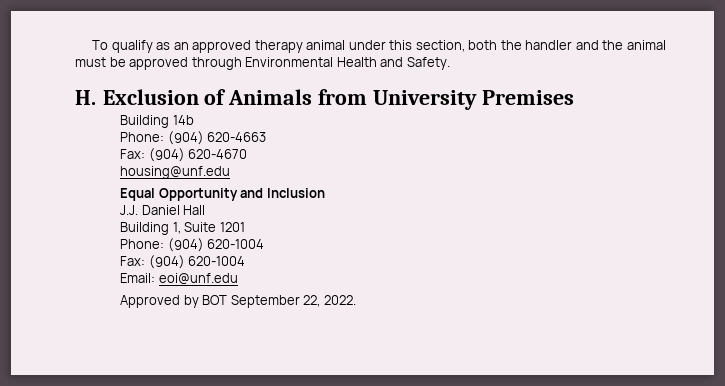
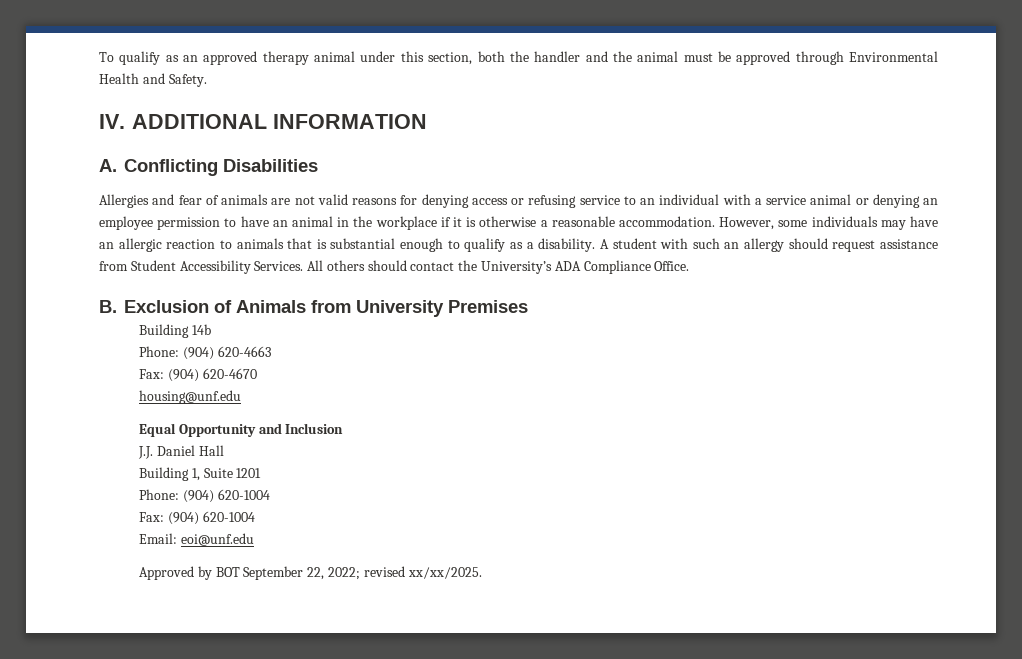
- H. Exclusion of Animals from University Premises
+ IV. ADDITIONAL INFORMATION
+ A. Conflicting Disabilities
+ Allergies and fear of animals are not valid reasons for denying access or refusing service to an individual with a service animal or denying an employee permission to have an animal in the workplace if it is otherwise a reasonable accommodation. However, some individuals may have an allergic reaction to animals that is substantial enough to qualify as a disability. A student with such an allergy should request assistance from Student Accessibility Services. All others should contact the University’s ADA Compliance Office.
+ B. Exclusion of Animals from University Premises
- Approved by BOT September 22, 2022.
+ Approved by BOT September 22, 2022; revised xx/xx/2025.

